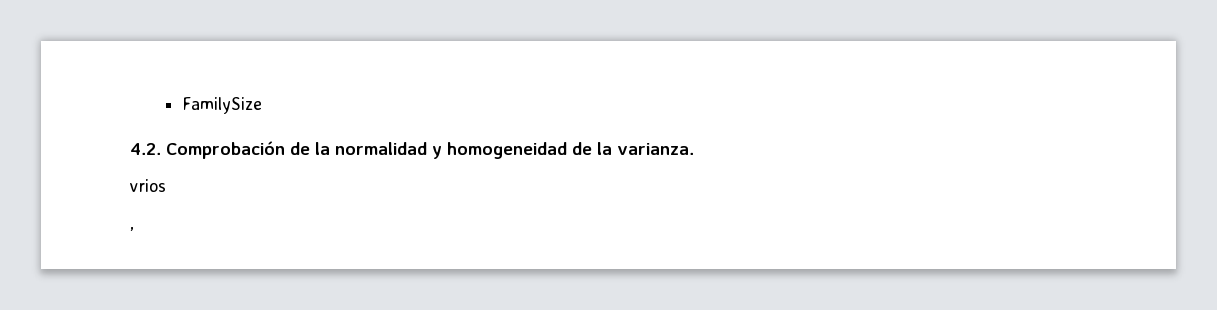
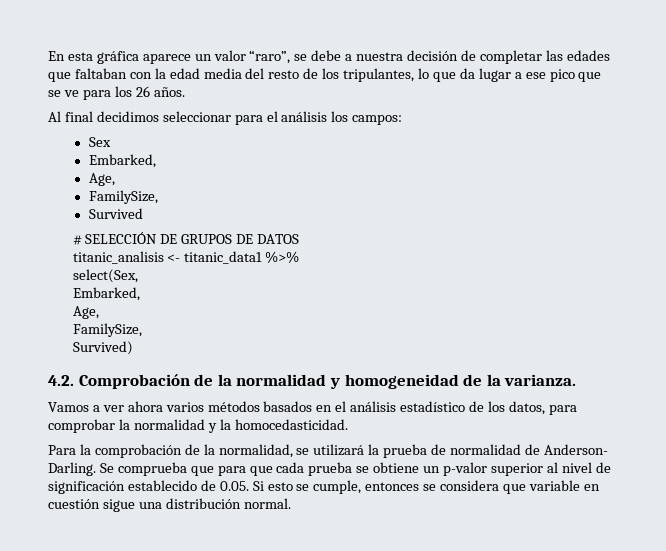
- FamilySize
+ En esta gráfica aparece un valor “raro”, se debe a nuestra decisión de completar las edades que faltaban con la edad media del resto de los tripulantes, lo que da lugar a ese pico que se ve para los 26 años.
+ Al final decidimos seleccionar para el análisis los campos:
+ Sex
+ Embarked,
+ Age,
+ FamilySize,
+ Survived
+ # SELECCIÓN DE GRUPOS DE DATOS
+ titanic_analisis <- titanic_data1 %>%
+ select(Sex,
+ Embarked,
+ Age,
+ FamilySize,
+ Survived)
- vrios
- ,
+ Vamos a ver ahora varios métodos basados en el análisis estadístico de los datos, para comprobar la normalidad y la homocedasticidad.
+ Para la comprobación de la normalidad, se utilizará la prueba de normalidad de Anderson- Darling. Se comprueba que para que cada prueba se obtiene un p-valor superior al nivel de significación establecido de 0.05. Si esto se cumple, entonces se considera que variable en cuestión sigue una distribución normal.

